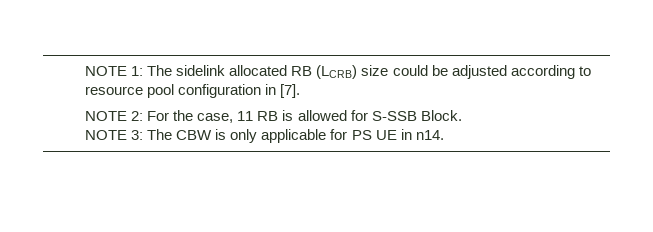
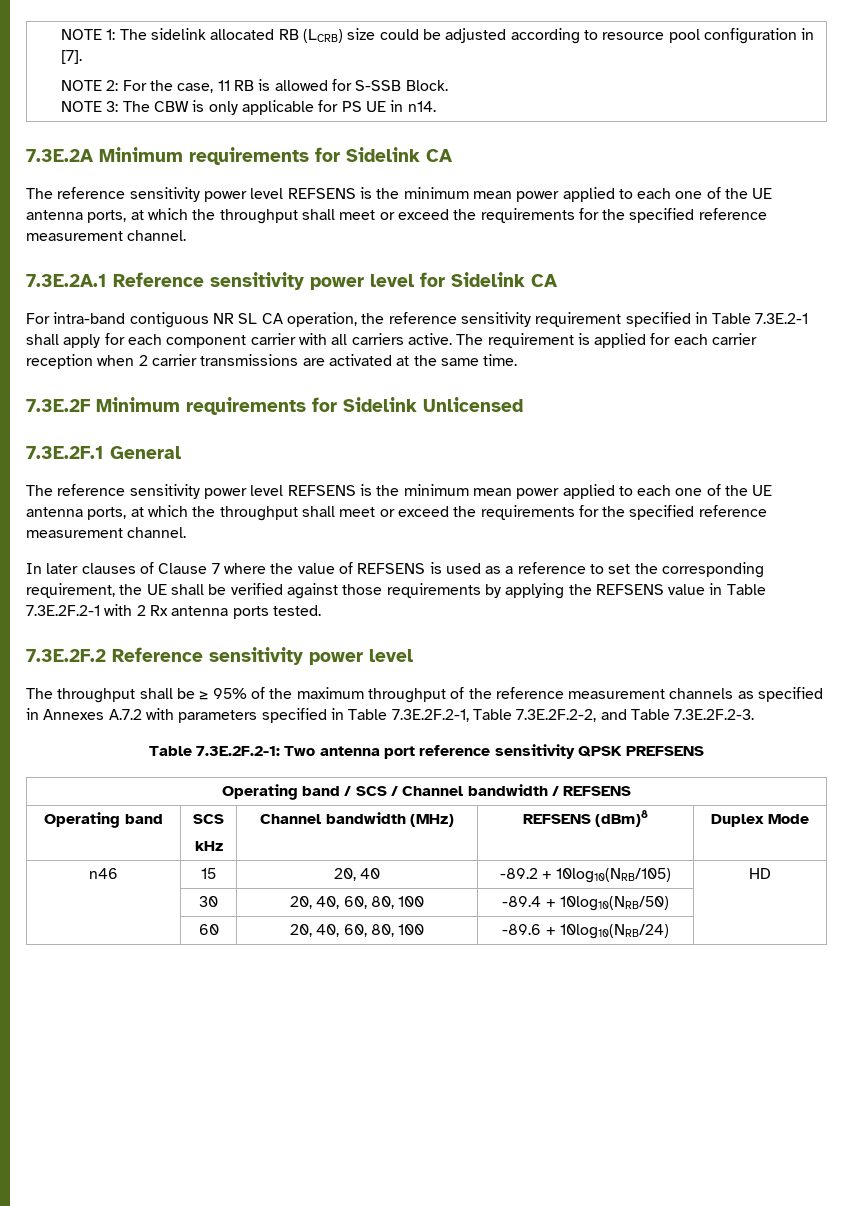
+ 7.3E.2A Minimum requirements for Sidelink CA
+ The reference sensitivity power level REFSENS is the minimum mean power applied to each one of the UE antenna ports, at which the throughput shall meet or exceed the requirements for the specified reference measurement channel.
+ 7.3E.2A.1 Reference sensitivity power level for Sidelink CA
+ For intra-band contiguous NR SL CA operation, the reference sensitivity requirement specified in Table 7.3E.2-1 shall apply for each component carrier with all carriers active. The requirement is applied for each carrier reception when 2 carrier transmissions are activated at the same time.
+ 7.3E.2F Minimum requirements for Sidelink Unlicensed
+ 7.3E.2F.1 General
+ The reference sensitivity power level REFSENS is the minimum mean power applied to each one of the UE antenna ports, at which the throughput shall meet or exceed the requirements for the specified reference measurement channel.
+ In later clauses of Clause 7 where the value of REFSENS is used as a reference to set the corresponding requirement, the UE shall be verified against those requirements by applying the REFSENS value in Table 7.3E.2F.2-1 with 2 Rx antenna ports tested.
+ 7.3E.2F.2 Reference sensitivity power level
+ The throughput shall be ≥ 95% of the maximum throughput of the reference measurement channels as specified in Annexes A.7.2 with parameters specified in Table 7.3E.2F.2-1, Table 7.3E.2F.2-2, and Table 7.3E.2F.2-3.
+ Table 7.3E.2F.2-1: Two antenna port reference sensitivity QPSK PREFSENS
+ Operating band / SCS / Channel bandwidth / REFSENS
+ Operating band | SCS
+ kHz | Channel bandwidth (MHz) | REFSENS (dBm)8 | Duplex Mode
+ n46 | 15 | 20, 40 | -89.2 + 10log10(NRB/105) | HD
+ | 30 | 20, 40, 60, 80, 100 | -89.4 + 10log10(NRB/50) |
+ | 60 | 20, 40, 60, 80, 100 | -89.6 + 10log10(NRB/24) |

